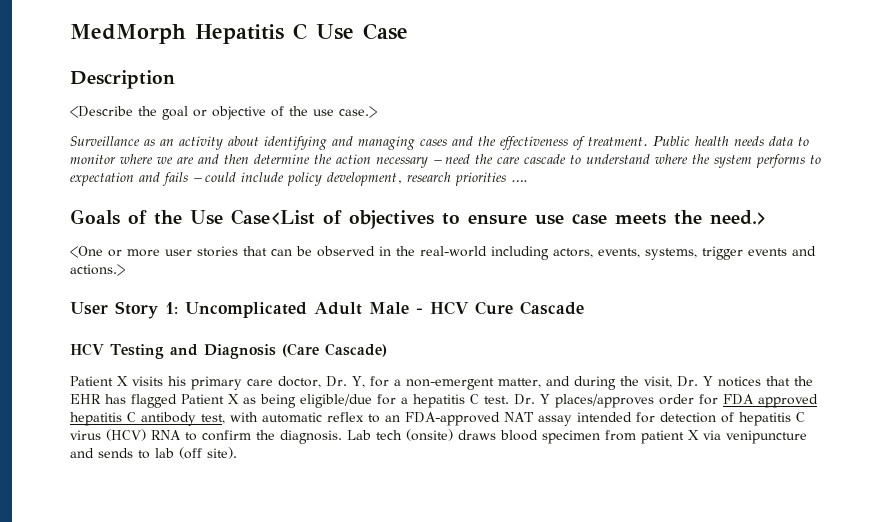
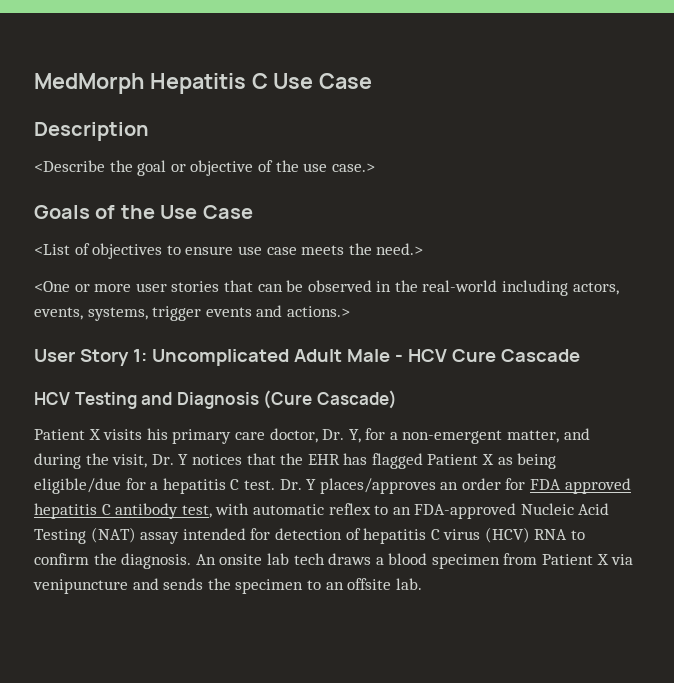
- Surveillance as an activity about identifying and managing cases and the effectiveness of treatment. Public health needs data to monitor where we are and then determine the action necessary – need the care cascade to understand where the system performs to expectation and fails – could include policy development, research priorities ….
- Goals of the Use Case<List of objectives to ensure use case meets the need.>
+ Goals of the Use Case
+ <List of objectives to ensure use case meets the need.>
- HCV Testing and Diagnosis (Care Cascade)
+ HCV Testing and Diagnosis (Cure Cascade)
- Dr. Y places/approves order for FDA approved hepatitis C antibody test, with automatic reflex to an FDA-approved NAT assay intended for detection of hepatitis C virus (HCV) RNA to confirm the diagnosis.
+ Dr. Y places/approves an order for FDA approved hepatitis C antibody test, with automatic reflex to an FDA-approved Nucleic Acid Testing (NAT) assay intended for detection of hepatitis C virus (HCV) RNA to confirm the diagnosis.
- Lab tech (onsite) draws blood specimen from patient X via venipuncture and sends to lab (off site).
+ An onsite lab tech draws a blood specimen from Patient X via venipuncture and sends the specimen to an offsite lab.

